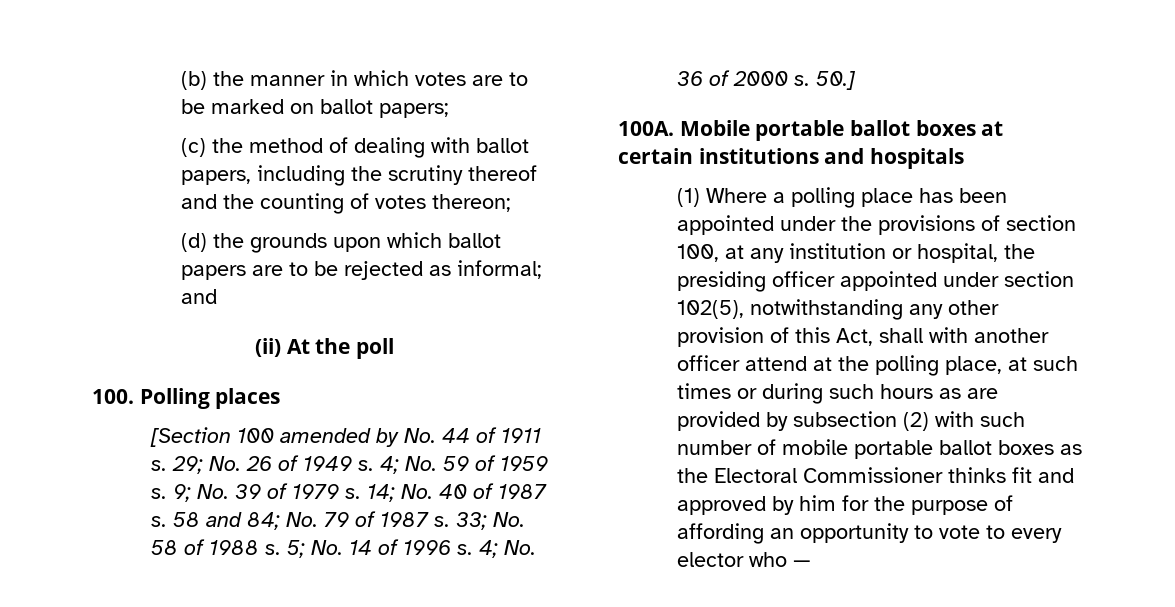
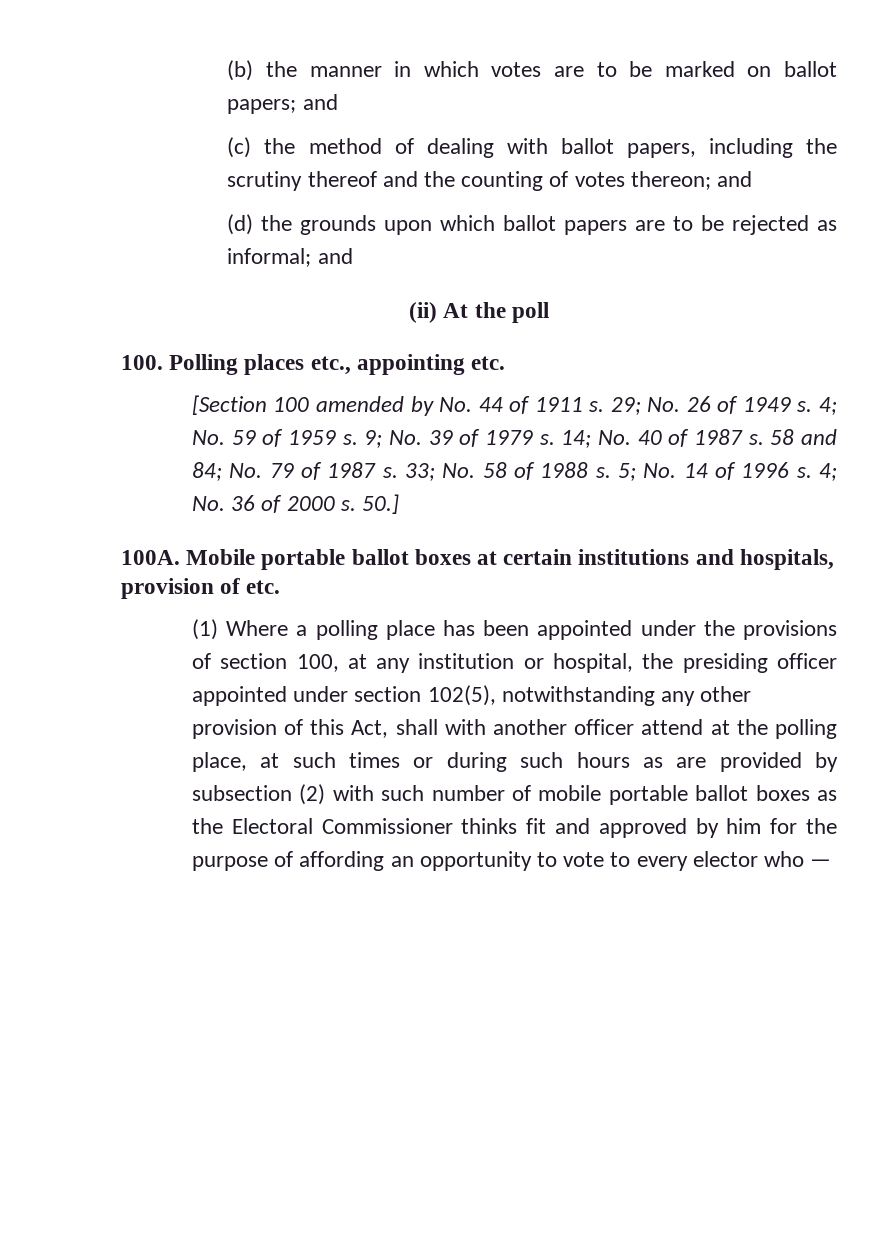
- (b) the manner in which votes are to be marked on ballot papers;
+ (b) the manner in which votes are to be marked on ballot papers; and
- (c) the method of dealing with ballot papers, including the scrutiny thereof and the counting of votes thereon;
+ (c) the method of dealing with ballot papers, including the scrutiny thereof and the counting of votes thereon; and
- 100. Polling places
+ 100. Polling places etc., appointing etc.
- Mobile portable ballot boxes at certain institutions and hospitals
+ Mobile portable ballot boxes at certain institutions and hospitals, provision of etc.

